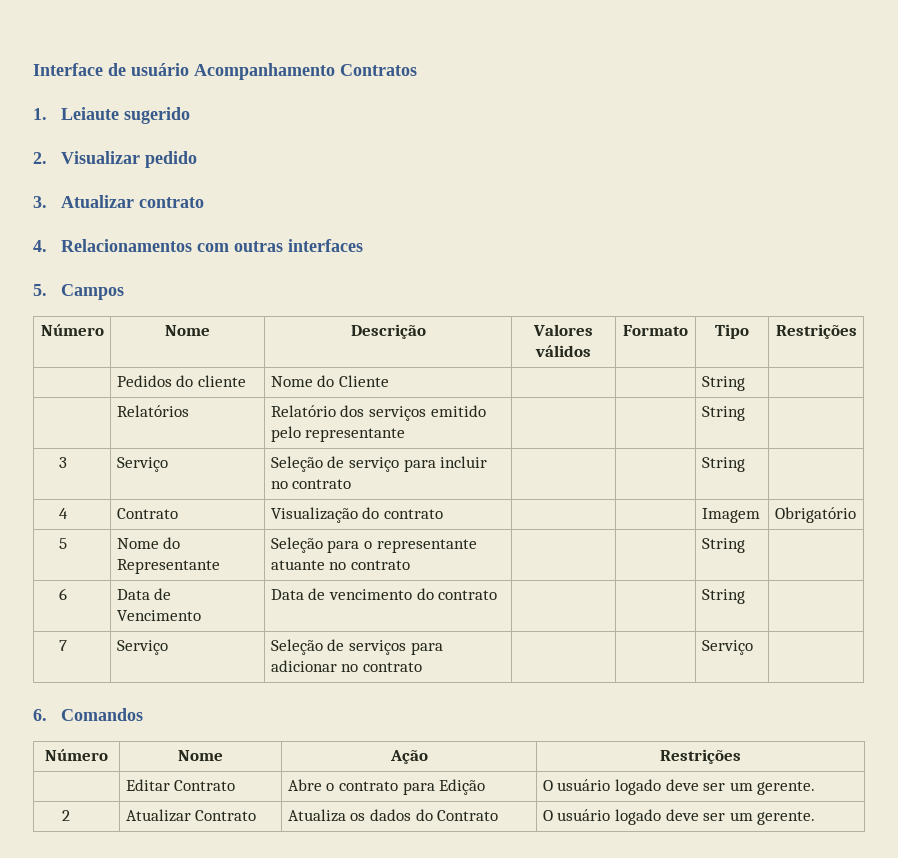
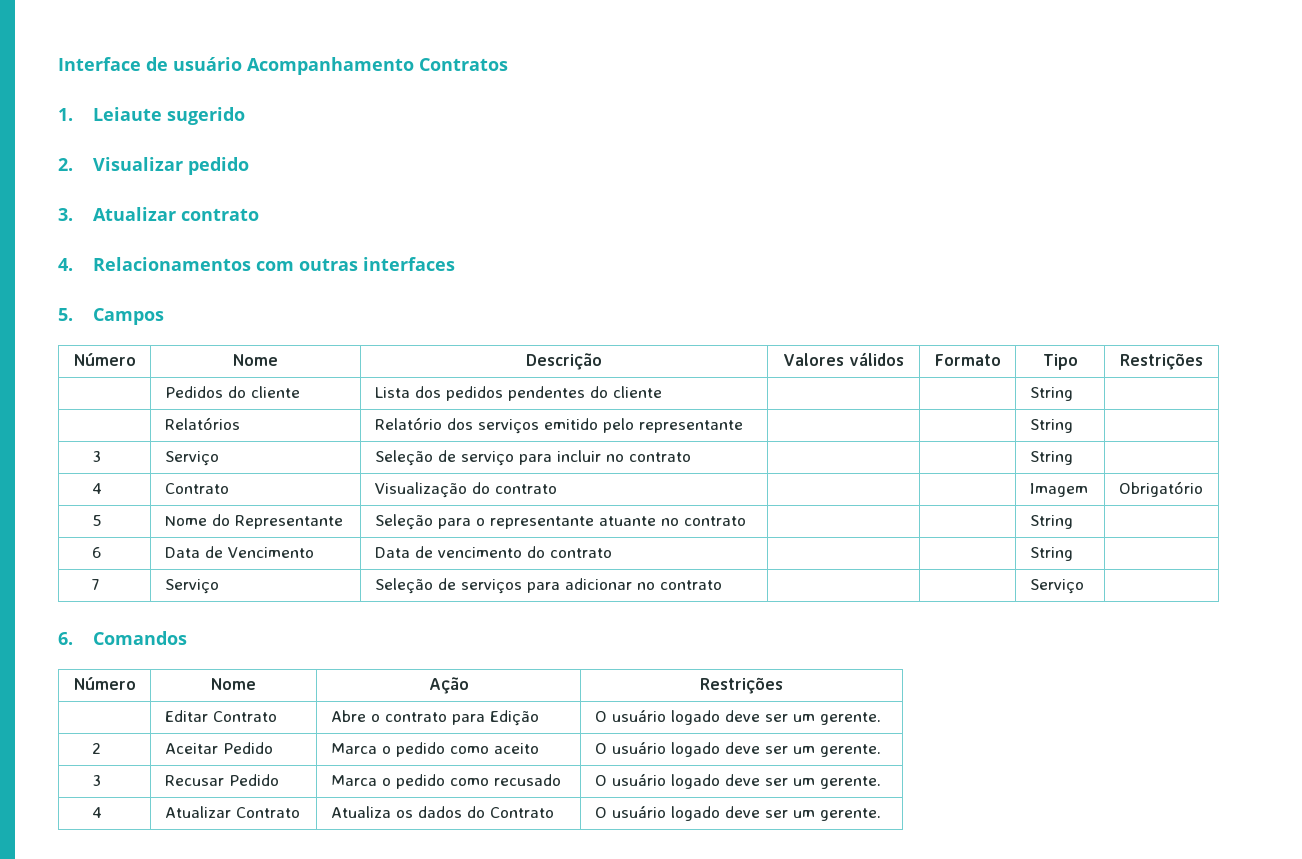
- | Pedidos do cliente | Nome do Cliente | | | String |
+ | Pedidos do cliente | Lista dos pedidos pendentes do cliente | | | String |
- 2 | Atualizar Contrato | Atualiza os dados do Contrato | O usuário logado deve ser um gerente.
+ 2 | Aceitar Pedido | Marca o pedido como aceito | O usuário logado deve ser um gerente.
+ 3 | Recusar Pedido | Marca o pedido como recusado | O usuário logado deve ser um gerente.
+ 4 | Atualizar Contrato | Atualiza os dados do Contrato | O usuário logado deve ser um gerente.

